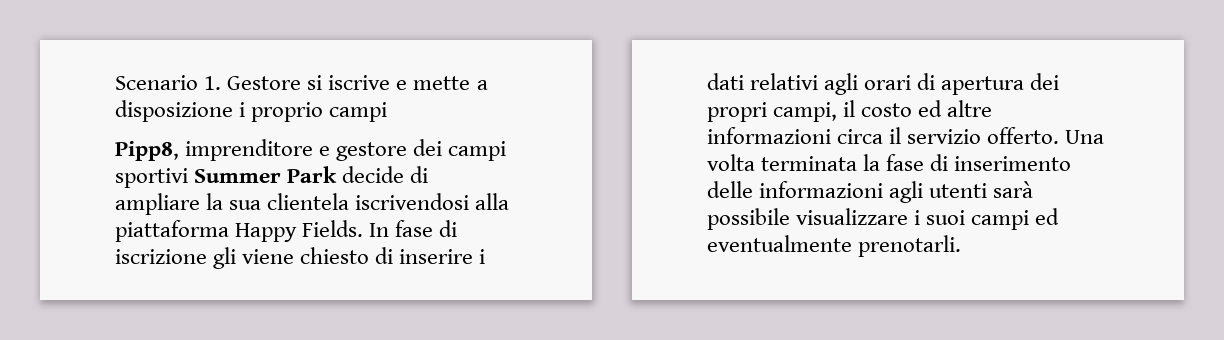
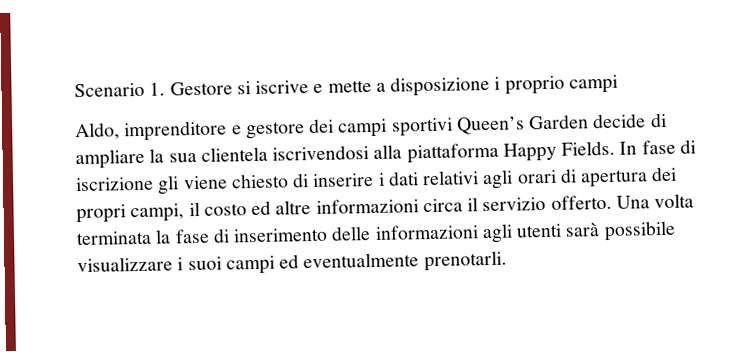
- Pipp8, imprenditore e gestore dei campi sportivi Summer Park decide di ampliare la sua clientela iscrivendosi alla piattaforma Happy Fields.
+ Aldo, imprenditore e gestore dei campi sportivi Queen’s Garden decide di ampliare la sua clientela iscrivendosi alla piattaforma Happy Fields.

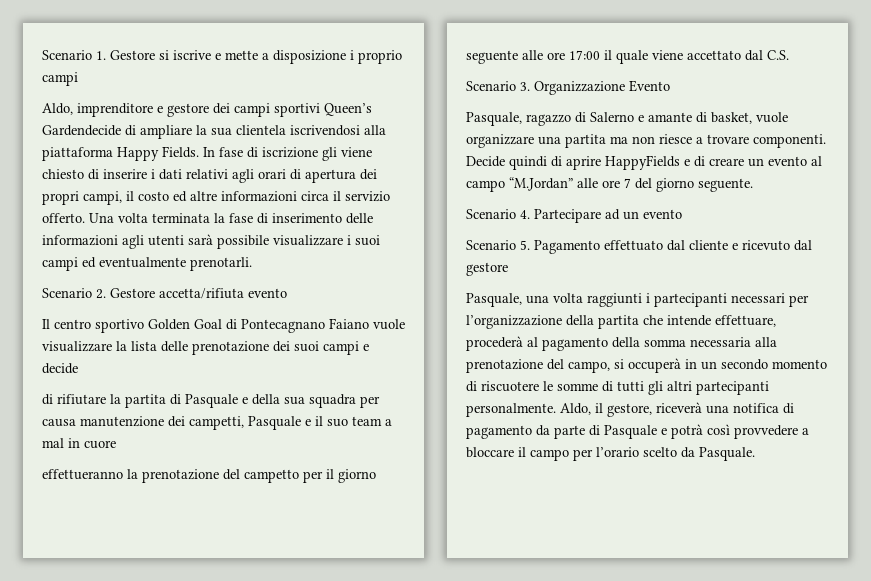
- Aldo, imprenditore e gestore dei campi sportivi Queen’s Garden decide di ampliare la sua clientela iscrivendosi alla piattaforma Happy Fields.
+ Aldo, imprenditore e gestore dei campi sportivi Queen’s Gardendecide di ampliare la sua clientela iscrivendosi alla piattaforma Happy Fields.
+ Scenario 2. Gestore accetta/rifiuta evento
+ Il centro sportivo Golden Goal di Pontecagnano Faiano vuole visualizzare la lista delle prenotazione dei suoi campi e decide
+ di rifiutare la partita di Pasquale e della sua squadra per causa manutenzione dei campetti, Pasquale e il suo team a mal in cuore
+ effettueranno la prenotazione del campetto per il giorno seguente alle ore 17:00 il quale viene accettato dal C.S.
+ Scenario 3. Organizzazione Evento
+ Pasquale, ragazzo di Salerno e amante di basket, vuole organizzare una partita ma non riesce a trovare componenti. Decide quindi di aprire HappyFields e di creare un evento al campo “M.Jordan” alle ore 7 del giorno seguente.
+ Scenario 4. Partecipare ad un evento
+ Scenario 5. Pagamento effettuato dal cliente e ricevuto dal gestore
+ Pasquale, una volta raggiunti i partecipanti necessari per l’organizzazione della partita che intende effettuare, procederà al pagamento della somma necessaria alla prenotazione del campo, si occuperà in un secondo momento di riscuotere le somme di tutti gli altri partecipanti personalmente. Aldo, il gestore, riceverà una notifica di pagamento da parte di Pasquale e potrà così provvedere a bloccare il campo per l’orario scelto da Pasquale.

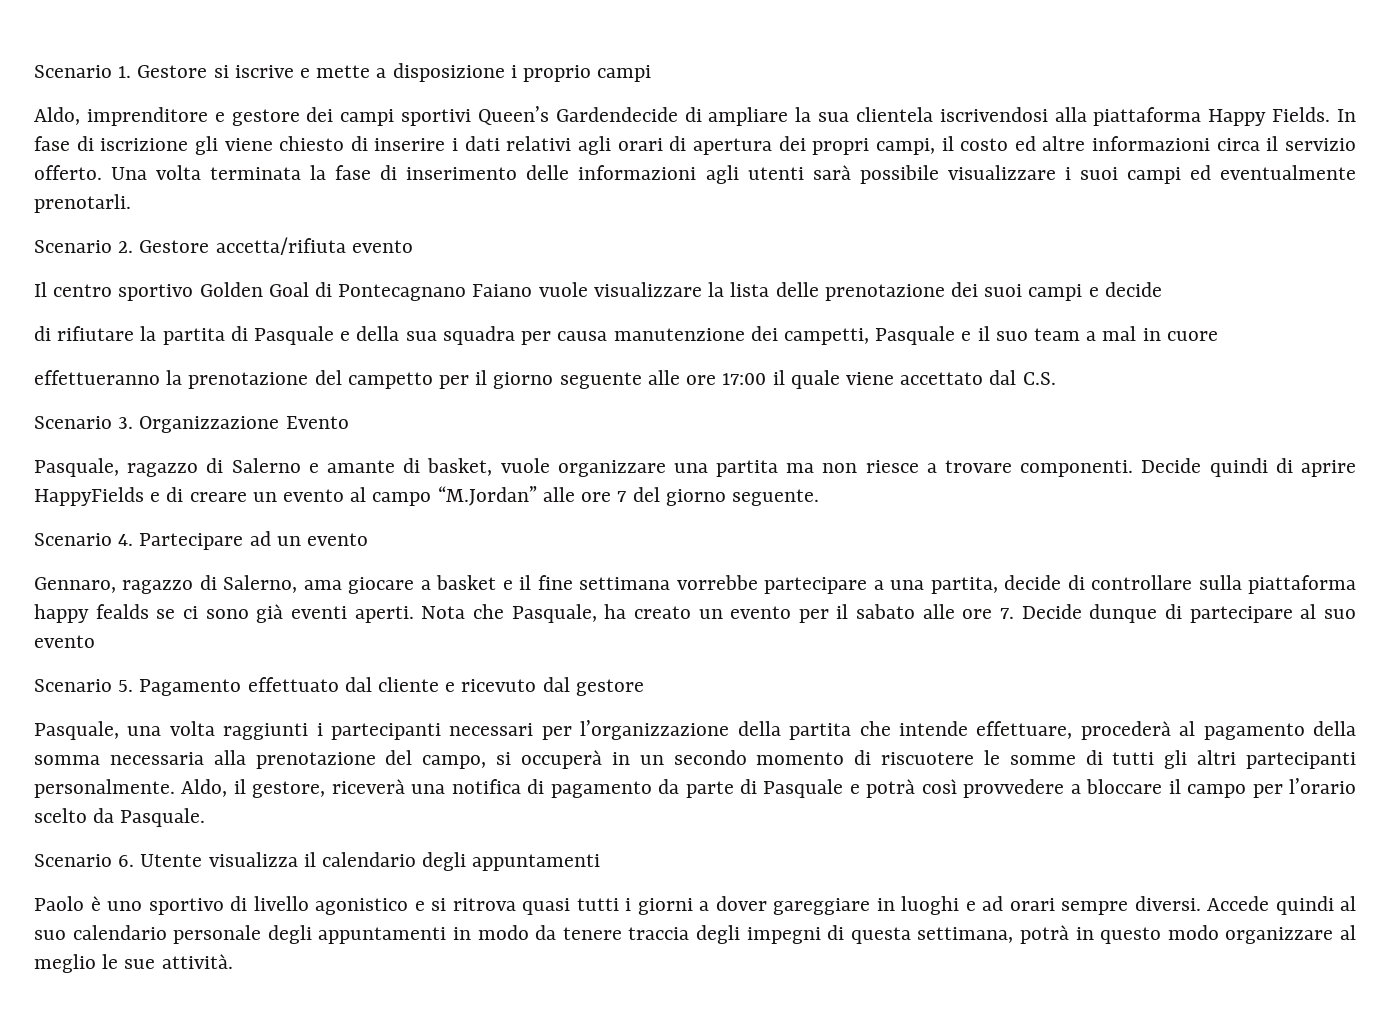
+ Gennaro, ragazzo di Salerno, ama giocare a basket e il fine settimana vorrebbe partecipare a una partita, decide di controllare sulla piattaforma happy fealds se ci sono già eventi aperti. Nota che Pasquale, ha creato un evento per il sabato alle ore 7. Decide dunque di partecipare al suo evento
+ Scenario 6. Utente visualizza il calendario degli appuntamenti
+ Paolo è uno sportivo di livello agonistico e si ritrova quasi tutti i giorni a dover gareggiare in luoghi e ad orari sempre diversi. Accede quindi al suo calendario personale degli appuntamenti in modo da tenere traccia degli impegni di questa settimana, potrà in questo modo organizzare al meglio le sue attività.

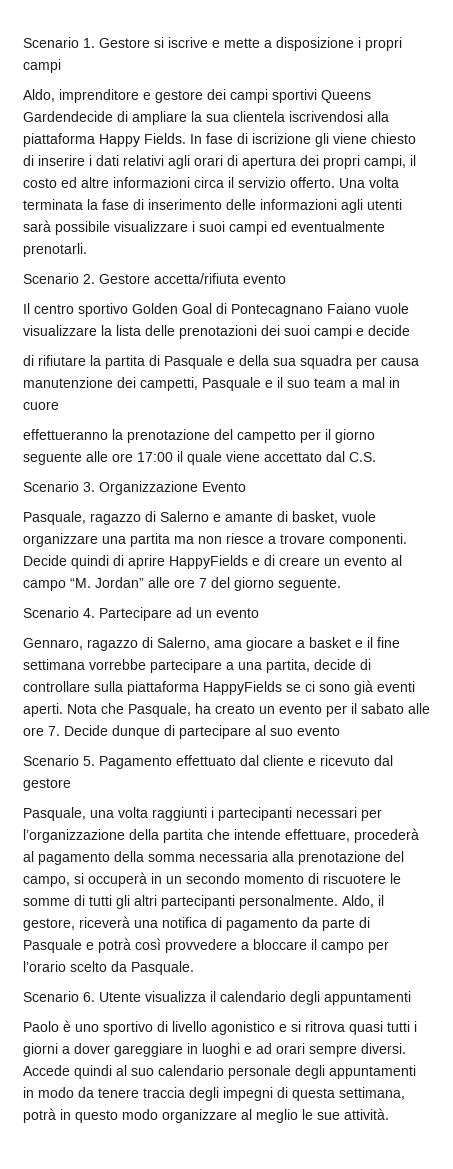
- Scenario 1. Gestore si iscrive e mette a disposizione i proprio campi
+ Scenario 1. Gestore si iscrive e mette a disposizione i propri campi
- Aldo, imprenditore e gestore dei campi sportivi Queen’s Gardendecide di ampliare la sua clientela iscrivendosi alla piattaforma Happy Fields.
+ Aldo, imprenditore e gestore dei campi sportivi Queens Gardendecide di ampliare la sua clientela iscrivendosi alla piattaforma Happy Fields.
- Il centro sportivo Golden Goal di Pontecagnano Faiano vuole visualizzare la lista delle prenotazione dei suoi campi e decide
+ Il centro sportivo Golden Goal di Pontecagnano Faiano vuole visualizzare la lista delle prenotazioni dei suoi campi e decide
- Decide quindi di aprire HappyFields e di creare un evento al campo “M.Jordan” alle ore 7 del giorno seguente.
+ Decide quindi di aprire HappyFields e di creare un evento al campo “M. Jordan” alle ore 7 del giorno seguente.
- Gennaro, ragazzo di Salerno, ama giocare a basket e il fine settimana vorrebbe partecipare a una partita, decide di controllare sulla piattaforma happy fealds se ci sono già eventi aperti.
+ Gennaro, ragazzo di Salerno, ama giocare a basket e il fine settimana vorrebbe partecipare a una partita, decide di controllare sulla piattaforma HappyFields se ci sono già eventi aperti.

